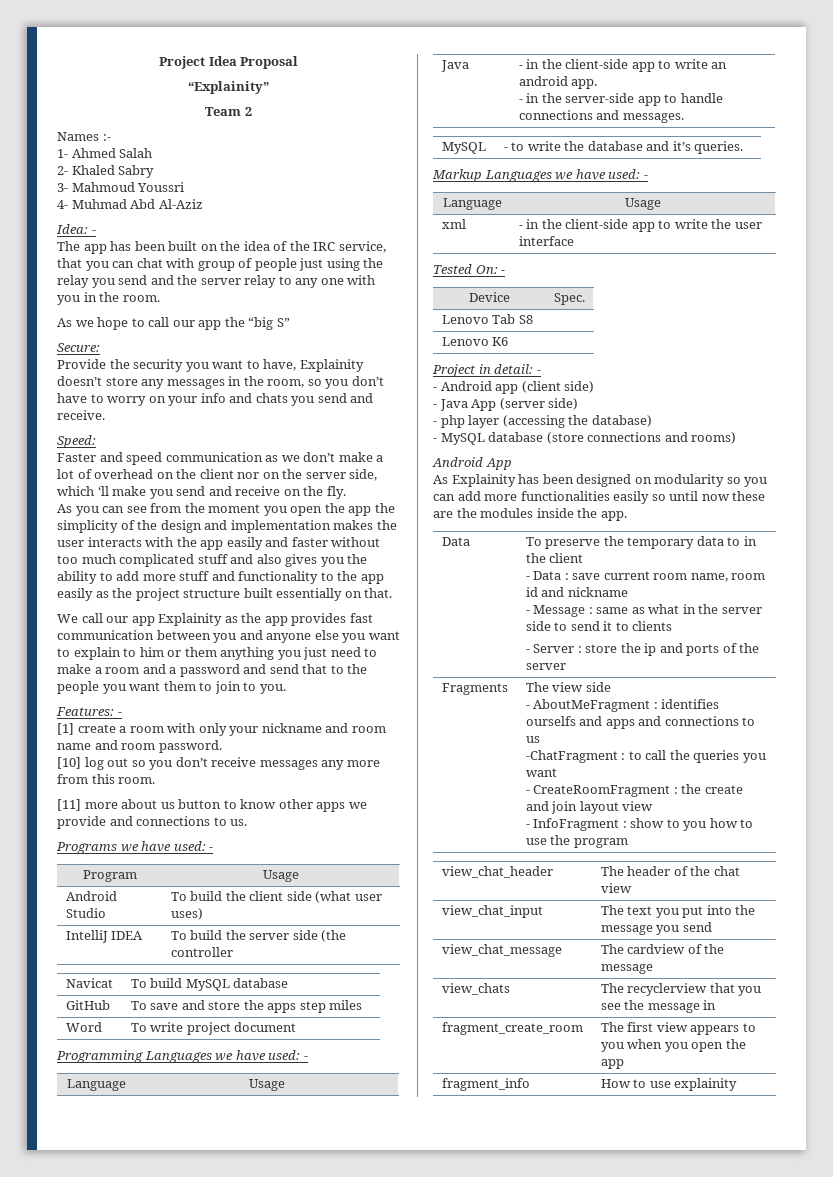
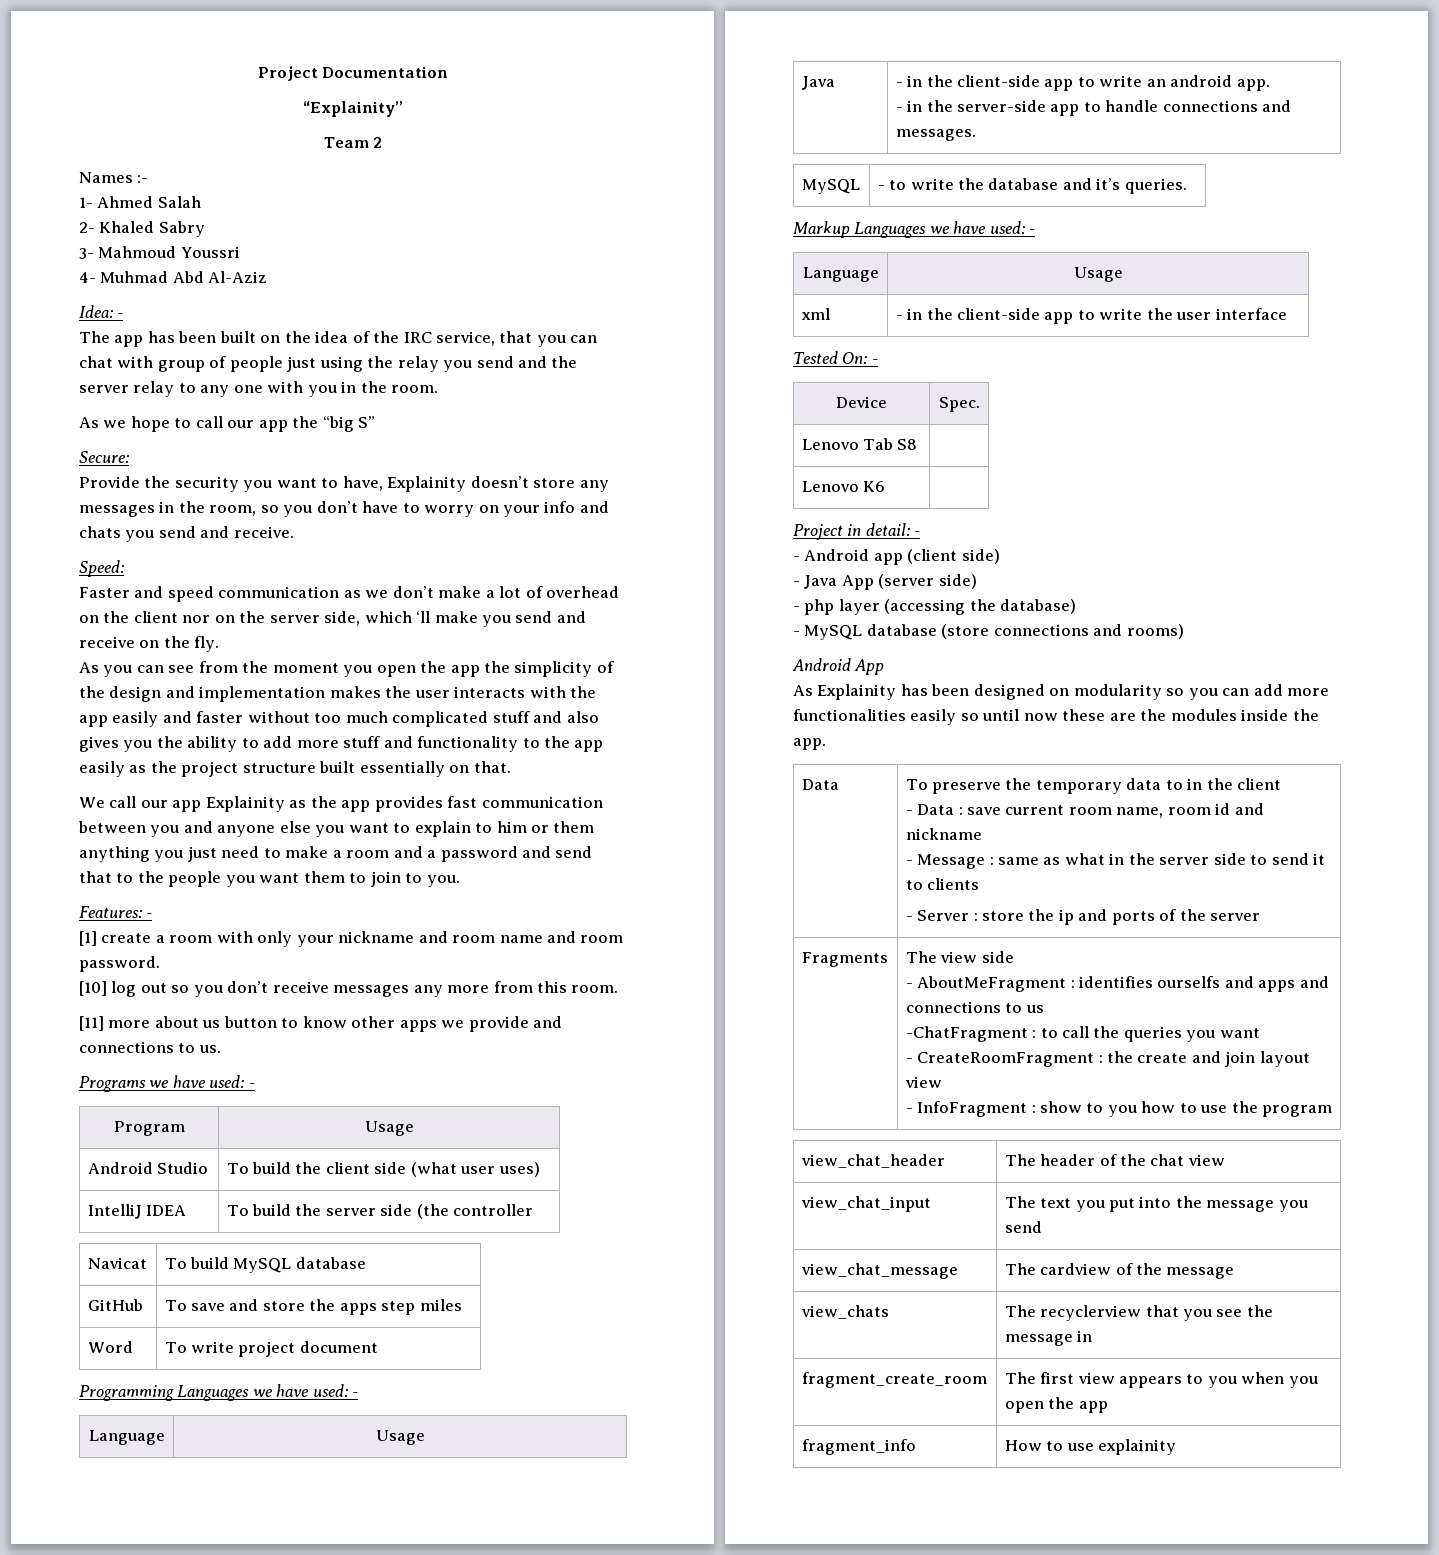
- Project Idea Proposal
+ Project Documentation

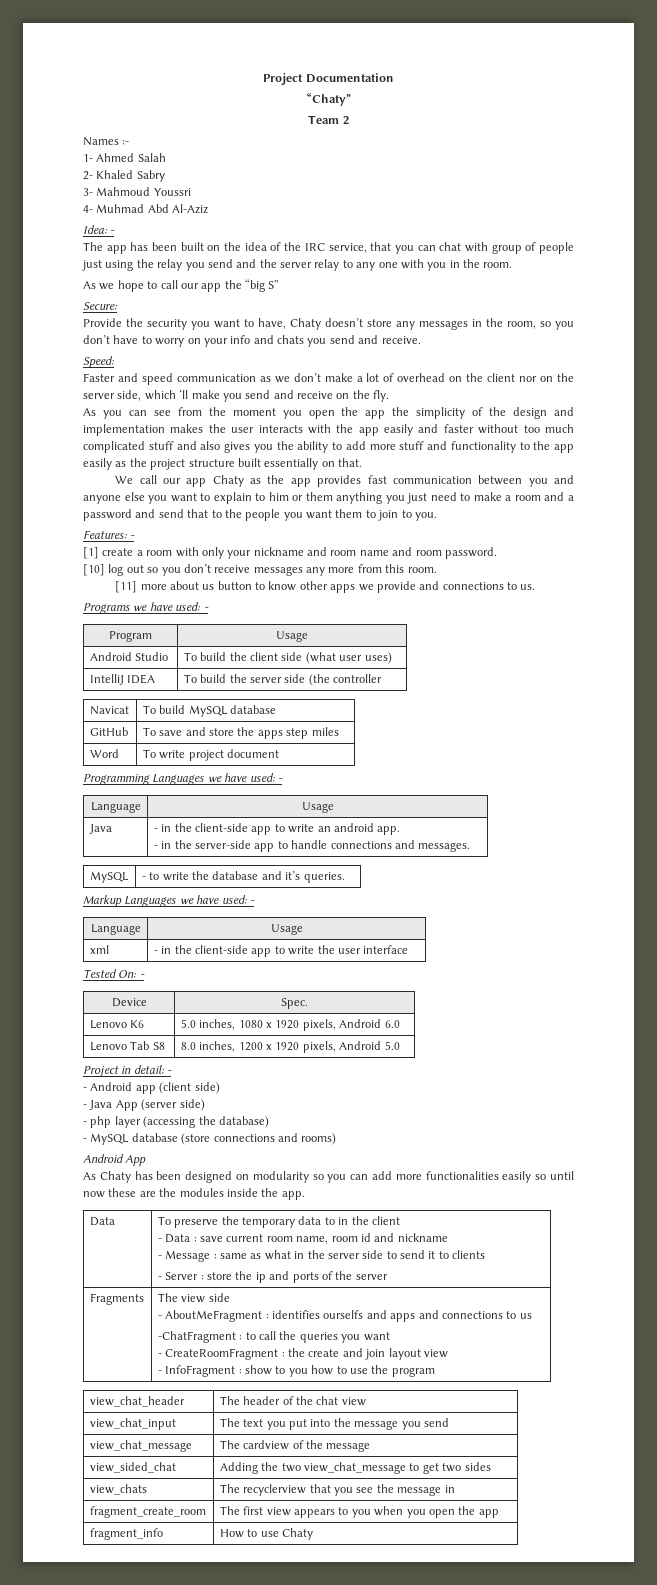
- “Explainity”
+ “Chaty”
- Provide the security you want to have, Explainity doesn’t store any messages in the room, so you don’t have to worry on your info and chats you send and receive.
+ Provide the security you want to have, Chaty doesn’t store any messages in the room, so you don’t have to worry on your info and chats you send and receive.
- We call our app Explainity as the app provides fast communication between you and anyone else you want to explain to him or them anything you just need to make a room and a password and send that to the people you want them to join to you.
+ We call our app Chaty as the app provides fast communication between you and anyone else you want to explain to him or them anything you just need to make a room and a password and send that to the people you want them to join to you.
- Lenovo Tab S8 |
- Lenovo K6 |
+ Lenovo K6 | 5.0 inches, 1080 x 1920 pixels, Android 6.0
+ Lenovo Tab S8 | 8.0 inches, 1200 x 1920 pixels, Android 5.0
- As Explainity has been designed on modularity so you can add more functionalities easily so until now these are the modules inside the app.
+ As Chaty has been designed on modularity so you can add more functionalities easily so until now these are the modules inside the app.
+ view_sided_chat | Adding the two view_chat_message to get two sides
- fragment_info | How to use explainity
+ fragment_info | How to use Chaty

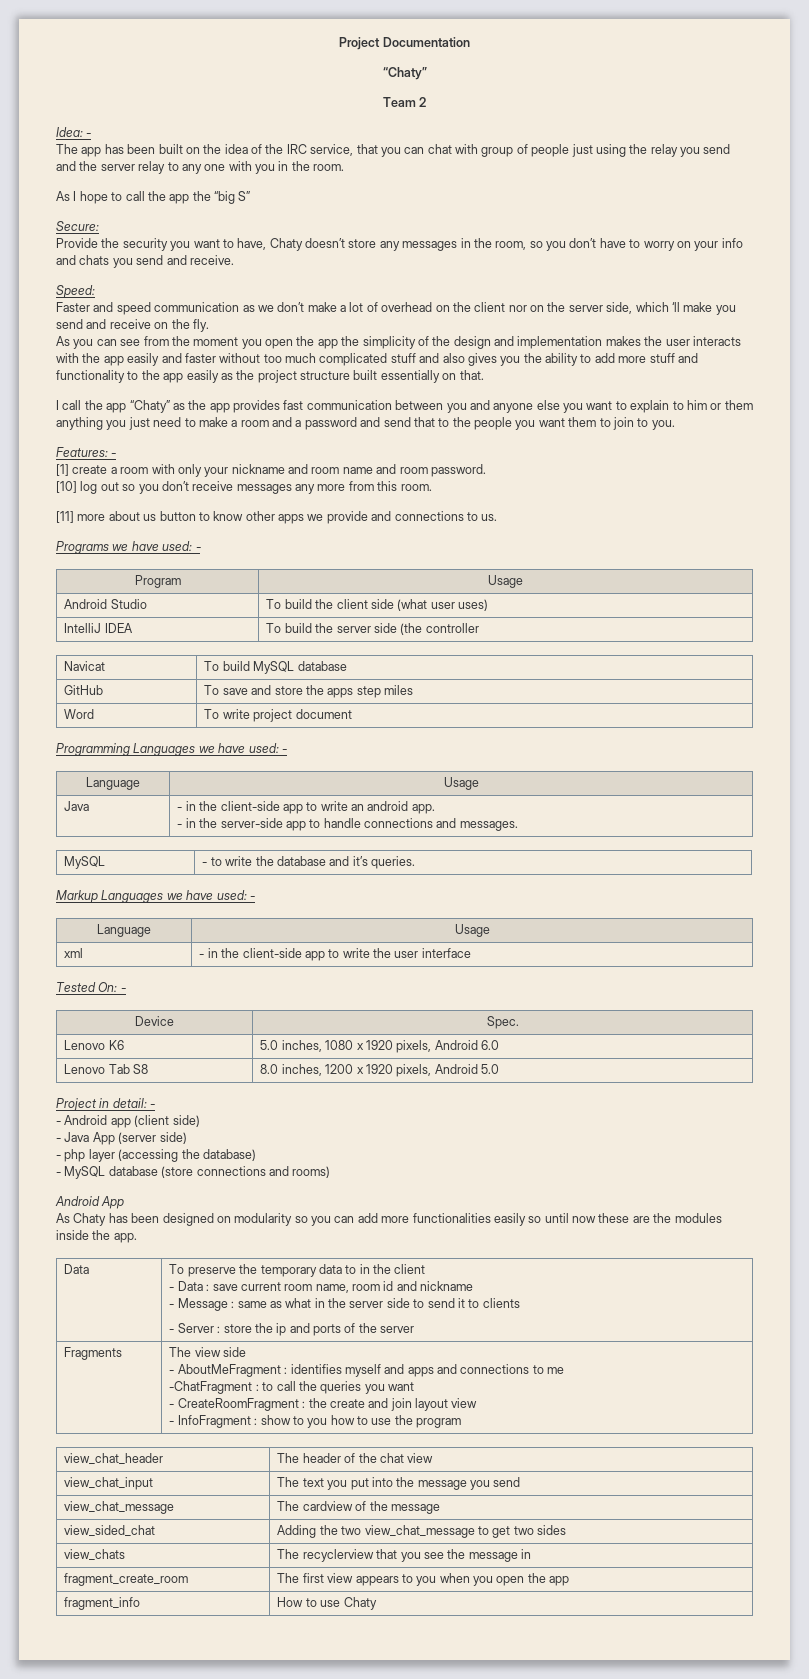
- Names :-
- 1- Ahmed Salah
- 2- Khaled Sabry
- 3- Mahmoud Youssri
- 4- Muhmad Abd Al-Aziz
- As we hope to call our app the “big S”
+ As I hope to call the app the “big S”
- We call our app Chaty as the app provides fast communication between you and anyone else you want to explain to him or them anything you just need to make a room and a password and send that to the people you want them to join to you.
+ I call the app “Chaty” as the app provides fast communication between you and anyone else you want to explain to him or them anything you just need to make a room and a password and send that to the people you want them to join to you.
- - AboutMeFragment : identifies ourselfs and apps and connections to us
+ - AboutMeFragment : identifies myself and apps and connections to me

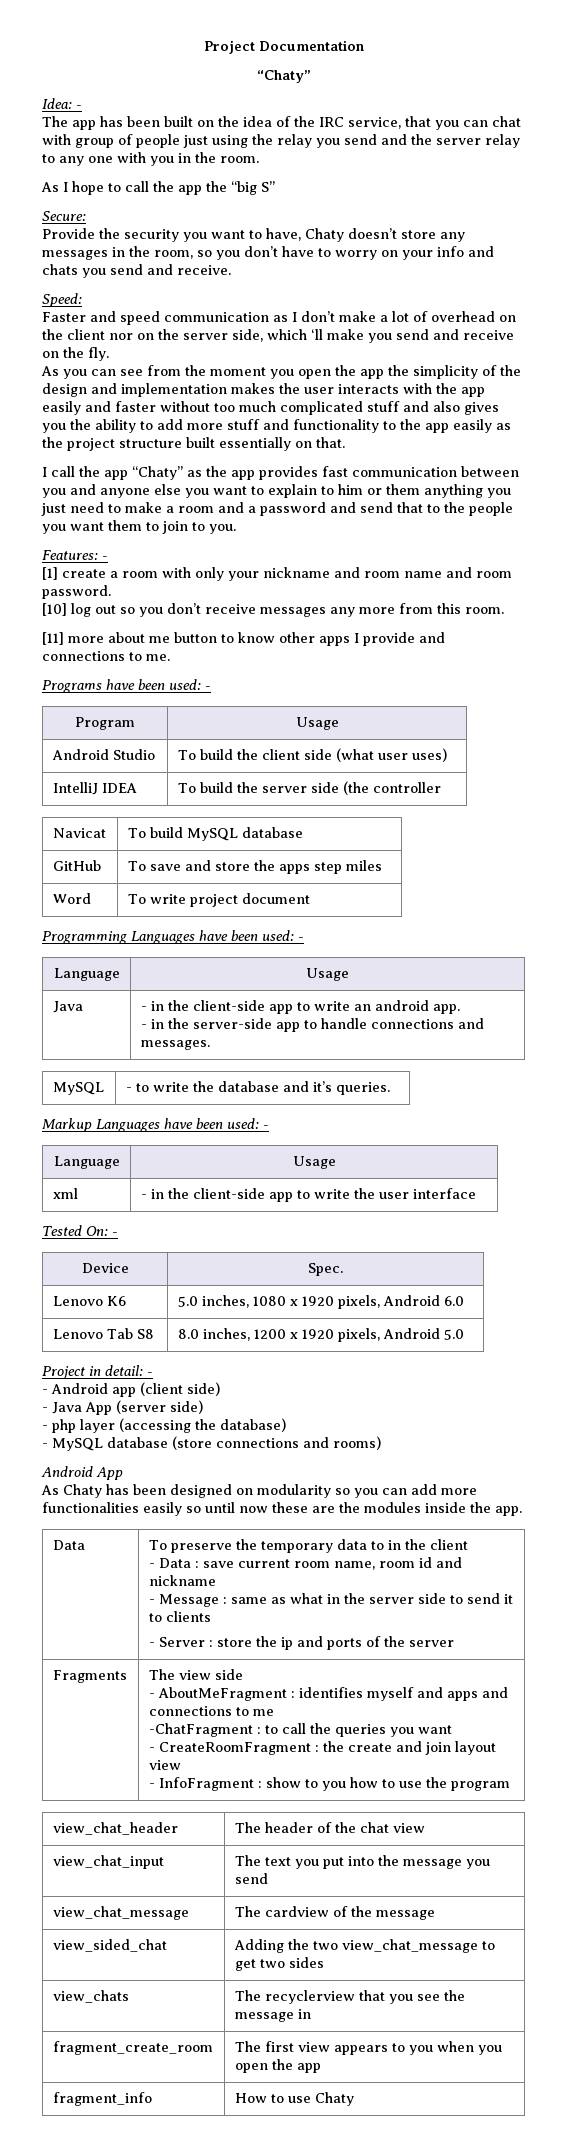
- Team 2
- Faster and speed communication as we don’t make a lot of overhead on the client nor on the server side, which ‘ll make you send and receive on the fly.
+ Faster and speed communication as I don’t make a lot of overhead on the client nor on the server side, which ‘ll make you send and receive on the fly.
- [11] more about us button to know other apps we provide and connections to us.
+ [11] more about me button to know other apps I provide and connections to me.
- Programs we have used: -
+ Programs have been used: -
- Programming Languages we have used: -
+ Programming Languages have been used: -
- Markup Languages we have used: -
+ Markup Languages have been used: -

